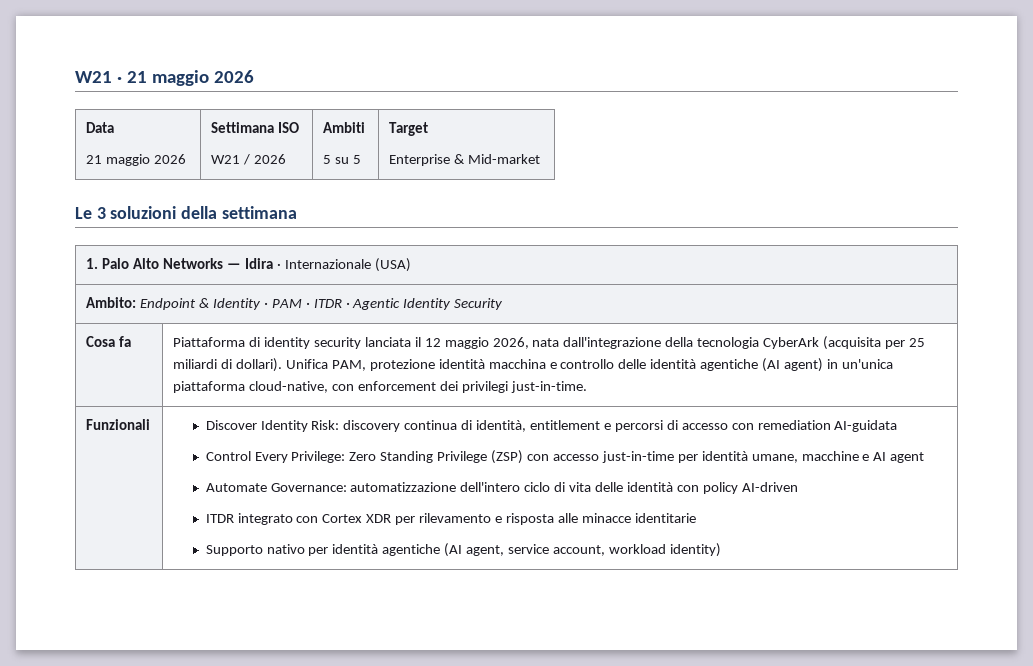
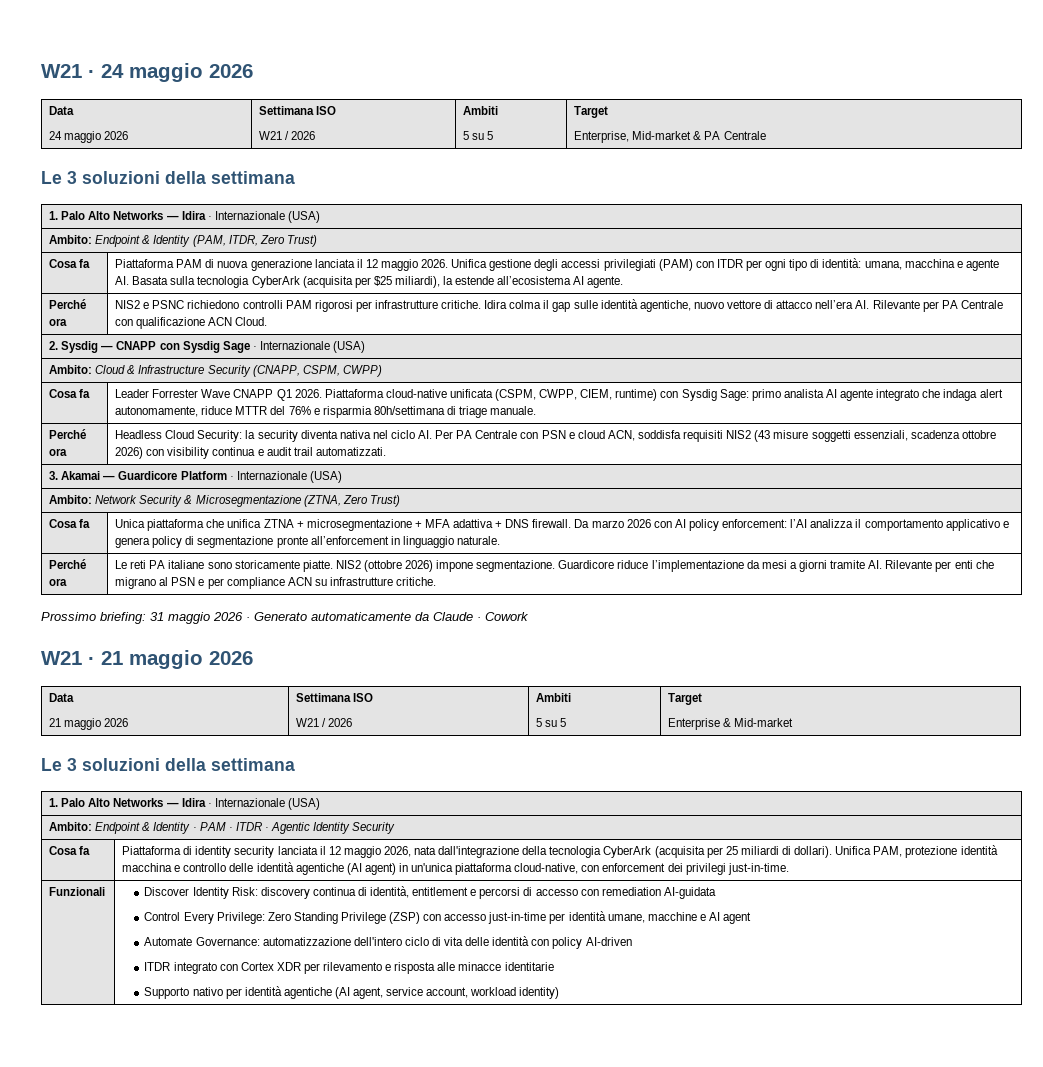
+ W21 · 24 maggio 2026
+ Data
+ 24 maggio 2026 | Settimana ISO
+ W21 / 2026 | Ambiti
+ 5 su 5 | Target
+ Enterprise, Mid-market & PA Centrale
+ Le 3 soluzioni della settimana
+ 1. Palo Alto Networks — Idira · Internazionale (USA)
+ Ambito: Endpoint & Identity (PAM, ITDR, Zero Trust)
+ Cosa fa | Piattaforma PAM di nuova generazione lanciata il 12 maggio 2026. Unifica gestione degli accessi privilegiati (PAM) con ITDR per ogni tipo di identità: umana, macchina e agente AI. Basata sulla tecnologia CyberArk (acquisita per $25 miliardi), la estende all’ecosistema AI agente.
+ Perché ora | NIS2 e PSNC richiedono controlli PAM rigorosi per infrastrutture critiche. Idira colma il gap sulle identità agentiche, nuovo vettore di attacco nell’era AI. Rilevante per PA Centrale con qualificazione ACN Cloud.
+ 2. Sysdig — CNAPP con Sysdig Sage · Internazionale (USA)
+ Ambito: Cloud & Infrastructure Security (CNAPP, CSPM, CWPP)
+ Cosa fa | Leader Forrester Wave CNAPP Q1 2026. Piattaforma cloud-native unificata (CSPM, CWPP, CIEM, runtime) con Sysdig Sage: primo analista AI agente integrato che indaga alert autonomamente, riduce MTTR del 76% e risparmia 80h/settimana di triage manuale.
+ Perché ora | Headless Cloud Security: la security diventa nativa nel ciclo AI. Per PA Centrale con PSN e cloud ACN, soddisfa requisiti NIS2 (43 misure soggetti essenziali, scadenza ottobre 2026) con visibility continua e audit trail automatizzati.
+ 3. Akamai — Guardicore Platform · Internazionale (USA)
+ Ambito: Network Security & Microsegmentazione (ZTNA, Zero Trust)
+ Cosa fa | Unica piattaforma che unifica ZTNA + microsegmentazione + MFA adattiva + DNS firewall. Da marzo 2026 con AI policy enforcement: l’AI analizza il comportamento applicativo e genera policy di segmentazione pronte all’enforcement in linguaggio naturale.
+ Perché ora | Le reti PA italiane sono storicamente piatte. NIS2 (ottobre 2026) impone segmentazione. Guardicore riduce l’implementazione da mesi a giorni tramite AI. Rilevante per enti che migrano al PSN e per compliance ACN su infrastrutture critiche.
+ Prossimo briefing: 31 maggio 2026 · Generato automaticamente da Claude · Cowork

